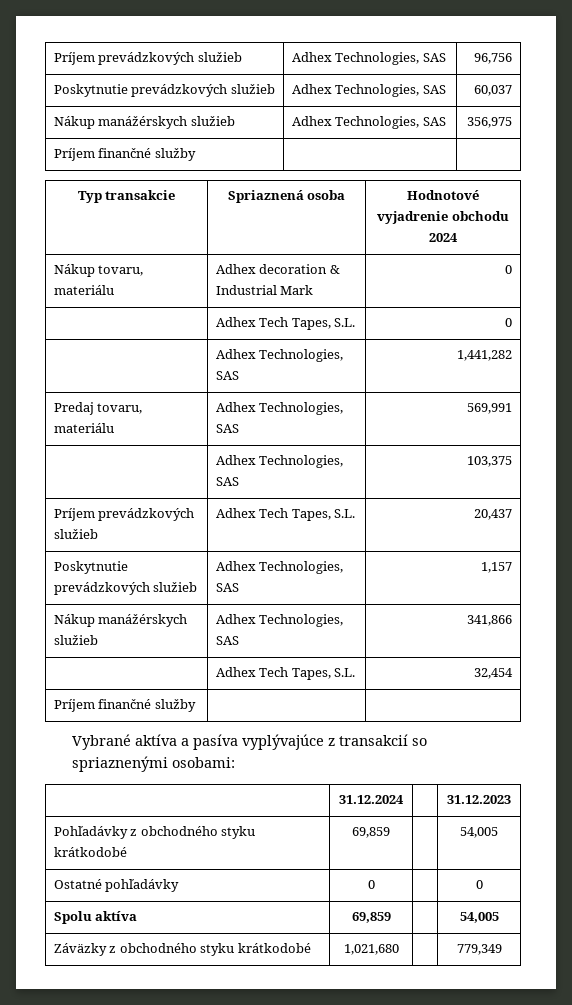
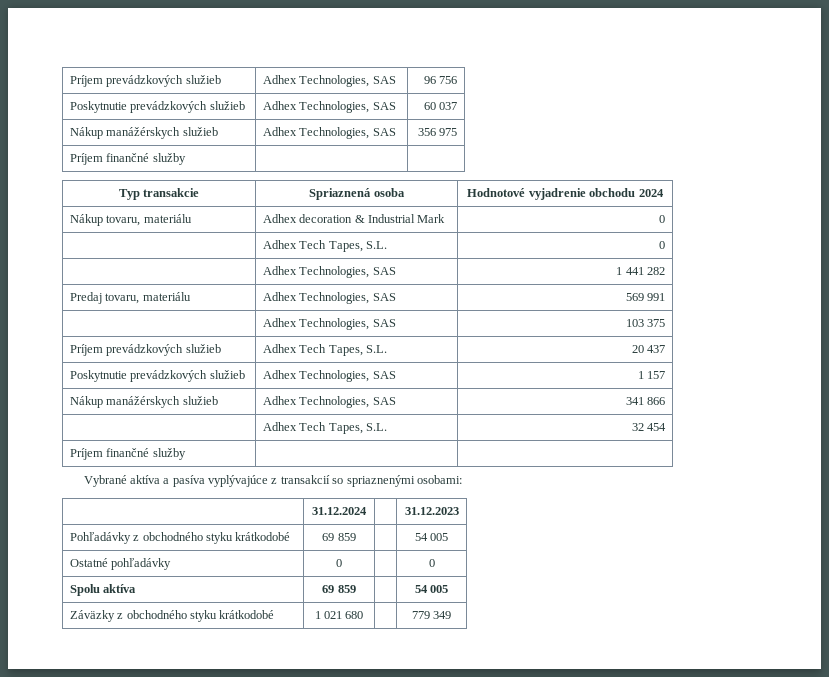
- Príjem prevádzkových služieb | Adhex Technologies, SAS | 96,756
- Poskytnutie prevádzkových služieb | Adhex Technologies, SAS | 60,037
- Nákup manážérskych služieb | Adhex Technologies, SAS | 356,975
+ Príjem prevádzkových služieb | Adhex Technologies, SAS | 96 756
+ Poskytnutie prevádzkových služieb | Adhex Technologies, SAS | 60 037
+ Nákup manážérskych služieb | Adhex Technologies, SAS | 356 975
- | Adhex Technologies, SAS | 1,441,282
+ | Adhex Technologies, SAS | 1 441 282
- Predaj tovaru, materiálu | Adhex Technologies, SAS | 569,991
- | Adhex Technologies, SAS | 103,375
+ Predaj tovaru, materiálu | Adhex Technologies, SAS | 569 991
+ | Adhex Technologies, SAS | 103 375
- Príjem prevádzkových služieb | Adhex Tech Tapes, S.L. | 20,437
- Poskytnutie prevádzkových služieb | Adhex Technologies, SAS | 1,157
- Nákup manážérskych služieb | Adhex Technologies, SAS | 341,866
- | Adhex Tech Tapes, S.L. | 32,454
+ Príjem prevádzkových služieb | Adhex Tech Tapes, S.L. | 20 437
+ Poskytnutie prevádzkových služieb | Adhex Technologies, SAS | 1 157
+ Nákup manážérskych služieb | Adhex Technologies, SAS | 341 866
+ | Adhex Tech Tapes, S.L. | 32 454
- Pohľadávky z obchodného styku krátkodobé | 69,859 | | 54,005
+ Pohľadávky z obchodného styku krátkodobé | 69 859 | | 54 005
- Spolu aktíva | 69,859 | | 54,005
+ Spolu aktíva | 69 859 | | 54 005
- Záväzky z obchodného styku krátkodobé | 1,021,680 | | 779,349
+ Záväzky z obchodného styku krátkodobé | 1 021 680 | | 779 349

